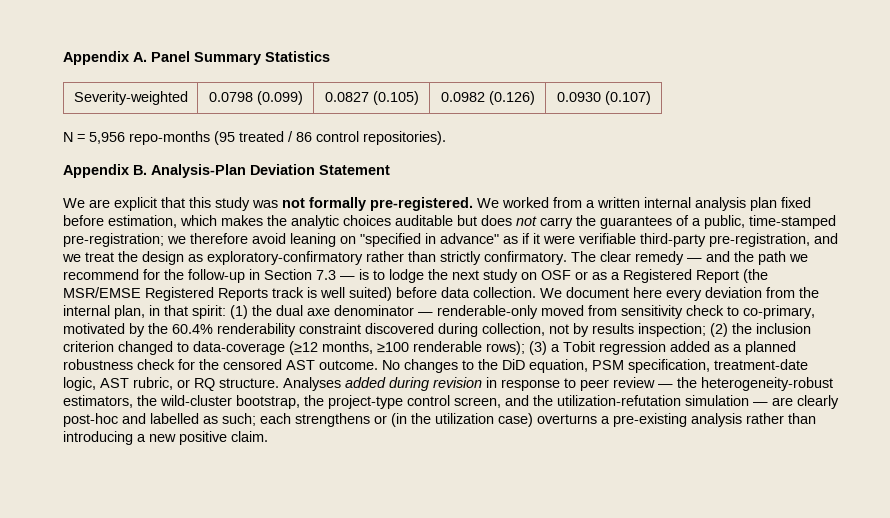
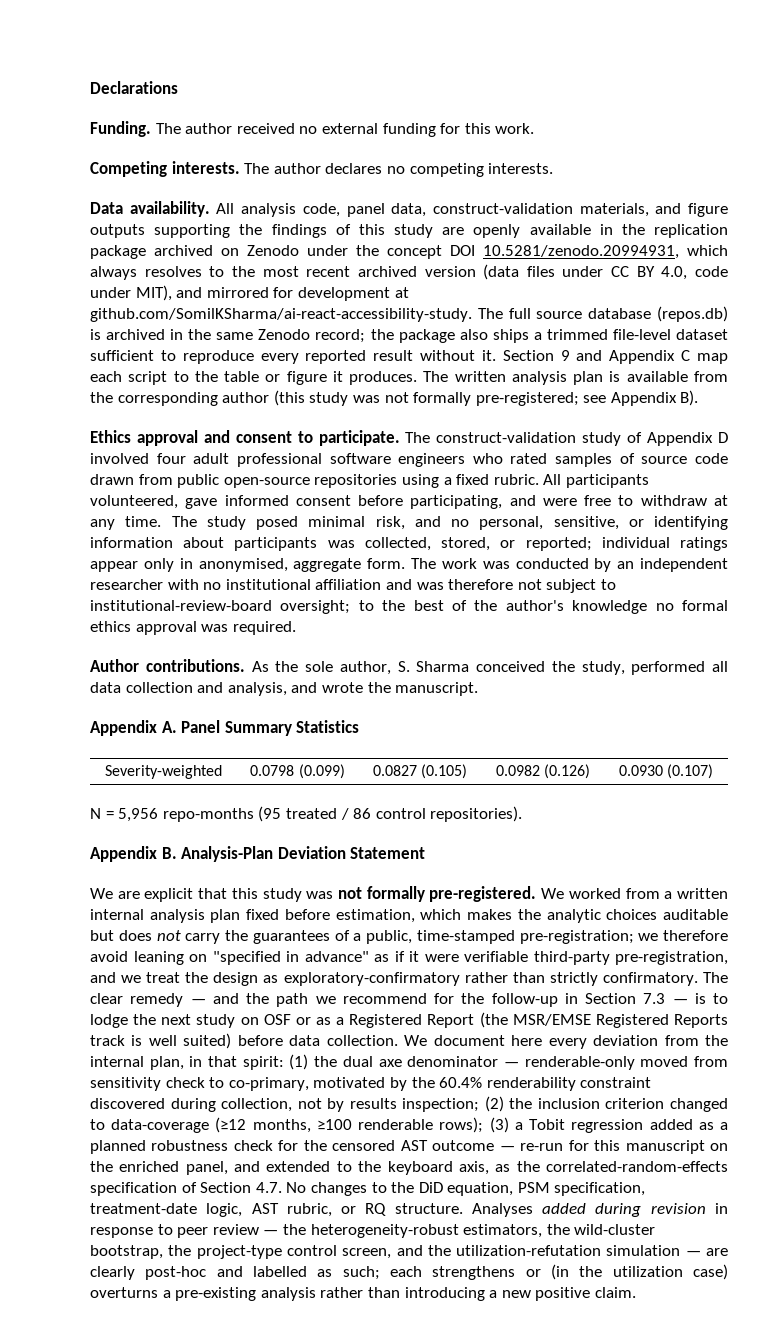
+ Declarations
+ Funding. The author received no external funding for this work.
+ Competing interests. The author declares no competing interests.
+ Data availability. All analysis code, panel data, construct-validation materials, and figure outputs supporting the findings of this study are openly available in the replication package archived on Zenodo under the concept DOI 10.5281/zenodo.20994931, which always resolves to the most recent archived version (data files under CC BY 4.0, code under MIT), and mirrored for development at github.com/SomilKSharma/ai-react-accessibility-study. The full source database (repos.db) is archived in the same Zenodo record; the package also ships a trimmed file-level dataset sufficient to reproduce every reported result without it. Section 9 and Appendix C map each script to the table or figure it produces. The written analysis plan is available from the corresponding author (this study was not formally pre-registered; see Appendix B).
+ Ethics approval and consent to participate. The construct-validation study of Appendix D involved four adult professional software engineers who rated samples of source code drawn from public open-source repositories using a fixed rubric. All participants volunteered, gave informed consent before participating, and were free to withdraw at any time. The study posed minimal risk, and no personal, sensitive, or identifying information about participants was collected, stored, or reported; individual ratings appear only in anonymised, aggregate form. The work was conducted by an independent researcher with no institutional affiliation and was therefore not subject to institutional-review-board oversight; to the best of the author's knowledge no formal ethics approval was required.
+ Author contributions. As the sole author, S. Sharma conceived the study, performed all data collection and analysis, and wrote the manuscript.
- (3) a Tobit regression added as a planned robustness check for the censored AST outcome. No changes to the DiD equation, PSM specification, treatment-date logic, AST rubric, or RQ structure.
+ (3) a Tobit regression added as a planned robustness check for the censored AST outcome — re-run for this manuscript on the enriched panel, and extended to the keyboard axis, as the correlated-random-effects specification of Section 4.7. No changes to the DiD equation, PSM specification, treatment-date logic, AST rubric, or RQ structure.

